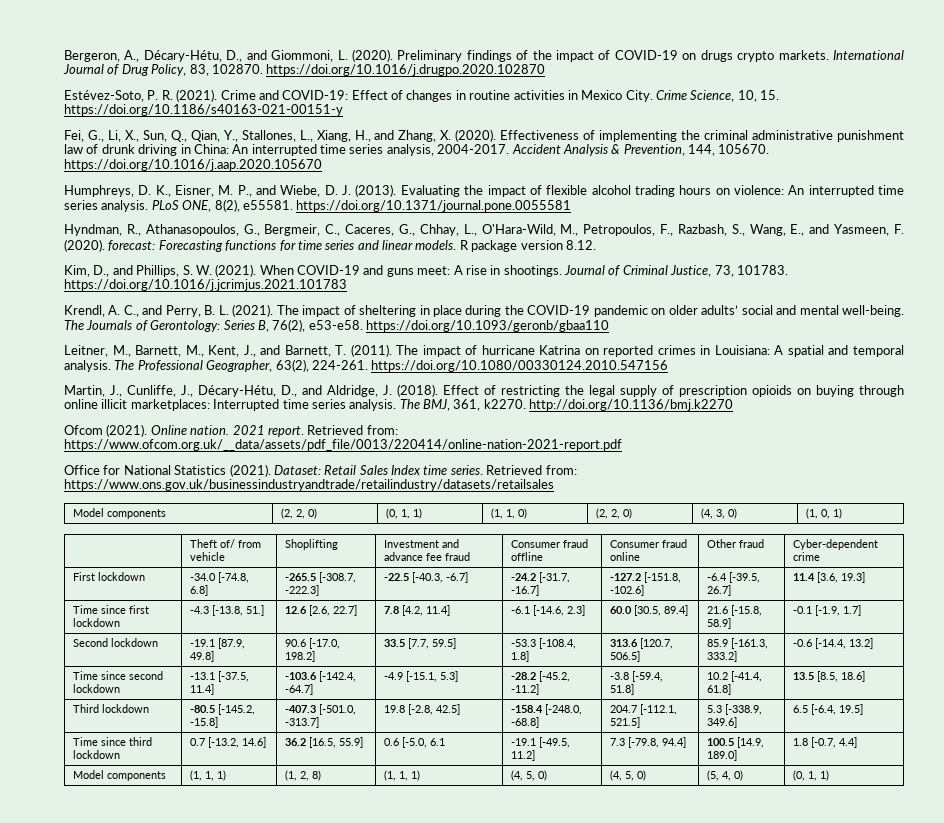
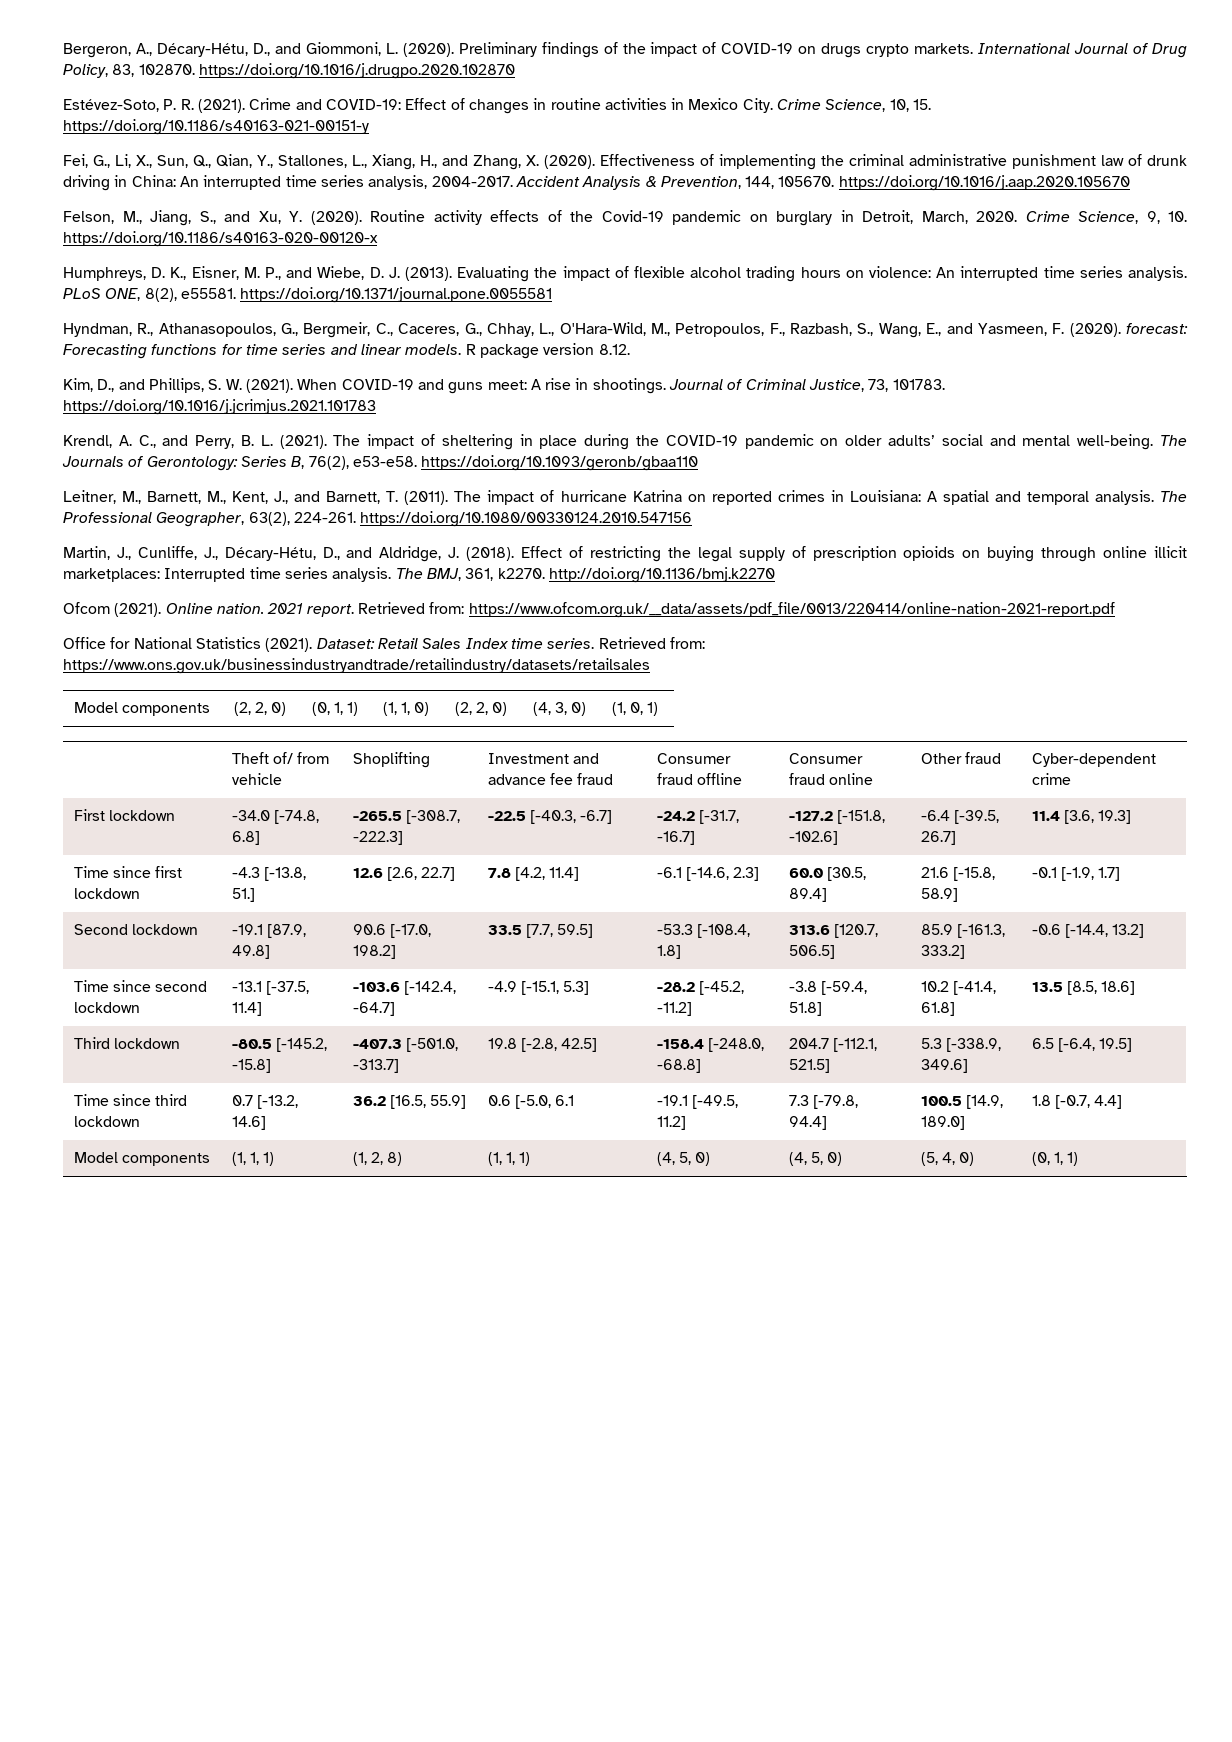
+ Felson, M., Jiang, S., and Xu, Y. (2020). Routine activity effects of the Covid-19 pandemic on burglary in Detroit, March, 2020. Crime Science, 9, 10. https://doi.org/10.1186/s40163-020-00120-x

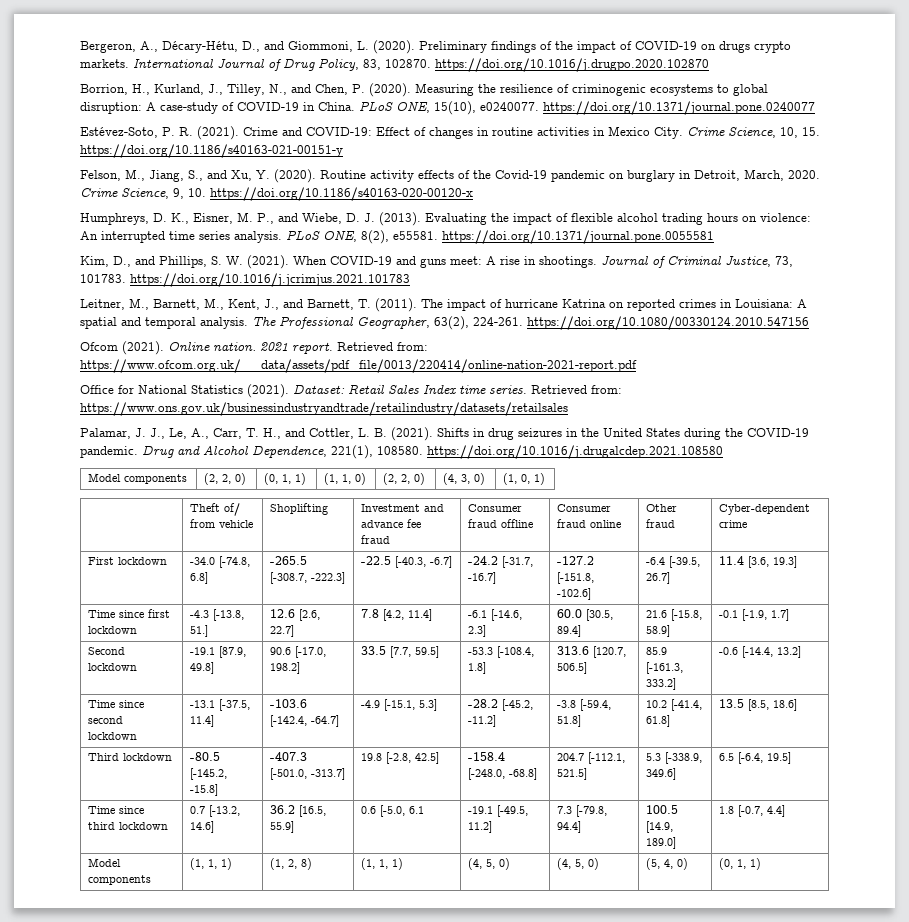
+ Borrion, H., Kurland, J., Tilley, N., and Chen, P. (2020). Measuring the resilience of criminogenic ecosystems to global disruption: A case-study of COVID-19 in China. PLoS ONE, 15(10), e0240077. https://doi.org/10.1371/journal.pone.0240077
- Fei, G., Li, X., Sun, Q., Qian, Y., Stallones, L., Xiang, H., and Zhang, X. (2020). Effectiveness of implementing the criminal administrative punishment law of drunk driving in China: An interrupted time series analysis, 2004-2017. Accident Analysis & Prevention, 144, 105670. https://doi.org/10.1016/j.aap.2020.105670
- Hyndman, R., Athanasopoulos, G., Bergmeir, C., Caceres, G., Chhay, L., O'Hara-Wild, M., Petropoulos, F., Razbash, S., Wang, E., and Yasmeen, F. (2020). forecast: Forecasting functions for time series and linear models. R package version 8.12.
- Krendl, A. C., and Perry, B. L. (2021). The impact of sheltering in place during the COVID-19 pandemic on older adults’ social and mental well-being. The Journals of Gerontology: Series B, 76(2), e53-e58. https://doi.org/10.1093/geronb/gbaa110
- Martin, J., Cunliffe, J., Décary-Hétu, D., and Aldridge, J. (2018). Effect of restricting the legal supply of prescription opioids on buying through online illicit marketplaces: Interrupted time series analysis. The BMJ, 361, k2270. http://doi.org/10.1136/bmj.k2270
+ Palamar, J. J., Le, A., Carr, T. H., and Cottler, L. B. (2021). Shifts in drug seizures in the United States during the COVID-19 pandemic. Drug and Alcohol Dependence, 221(1), 108580. https://doi.org/10.1016/j.drugalcdep.2021.108580

